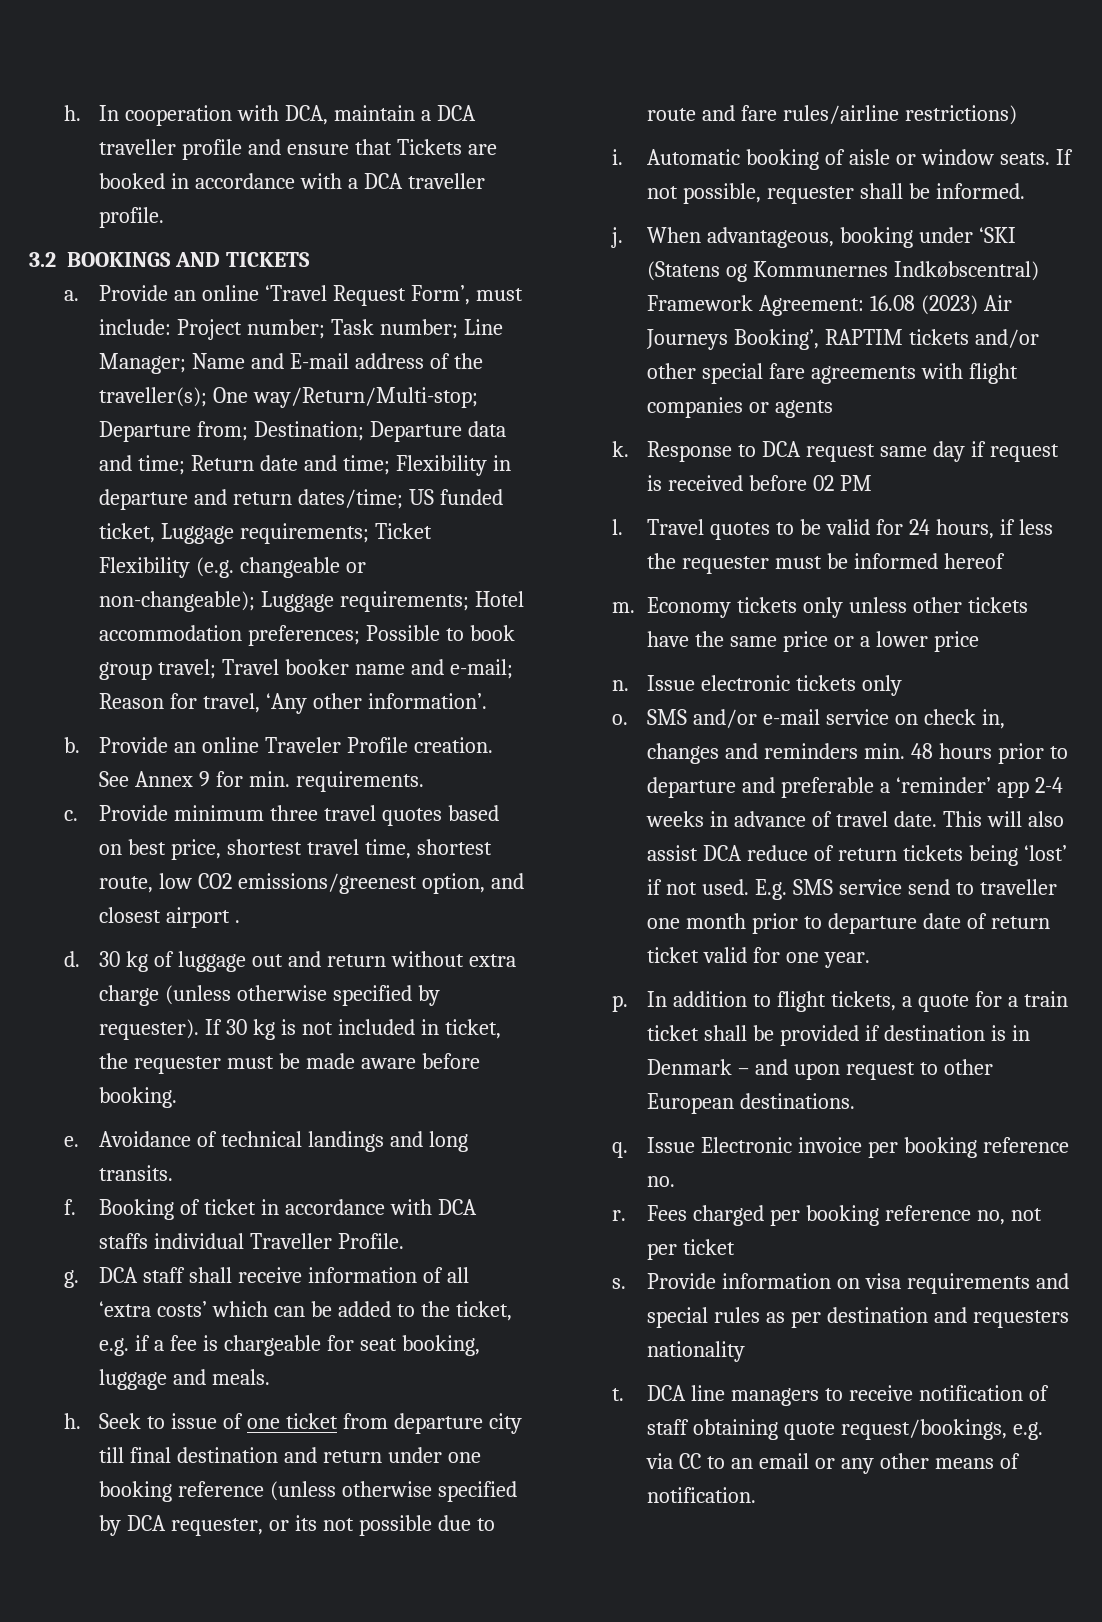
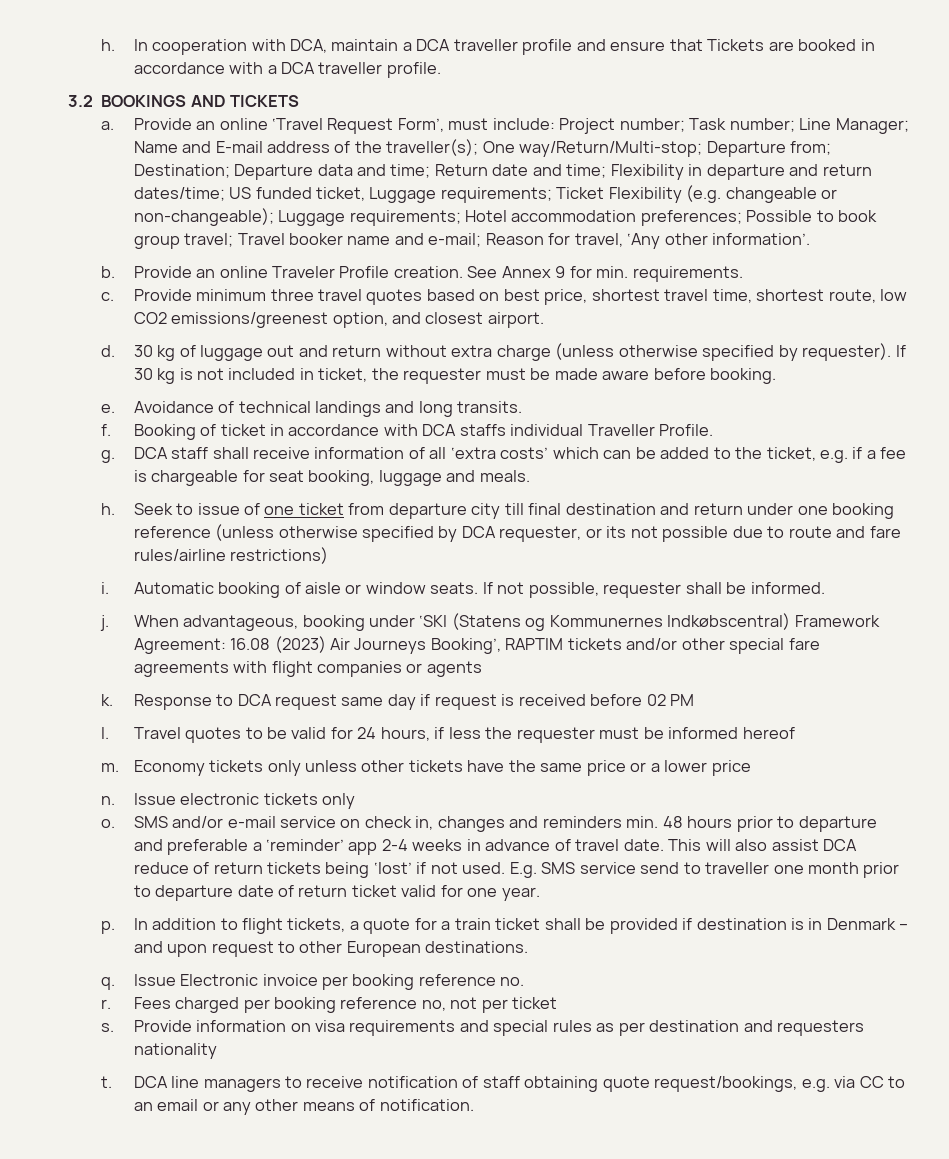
- Provide minimum three travel quotes based on best price, shortest travel time, shortest route, low CO2 emissions/greenest option, and closest airport .
+ Provide minimum three travel quotes based on best price, shortest travel time, shortest route, low CO2 emissions/greenest option, and closest airport.

